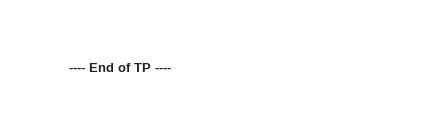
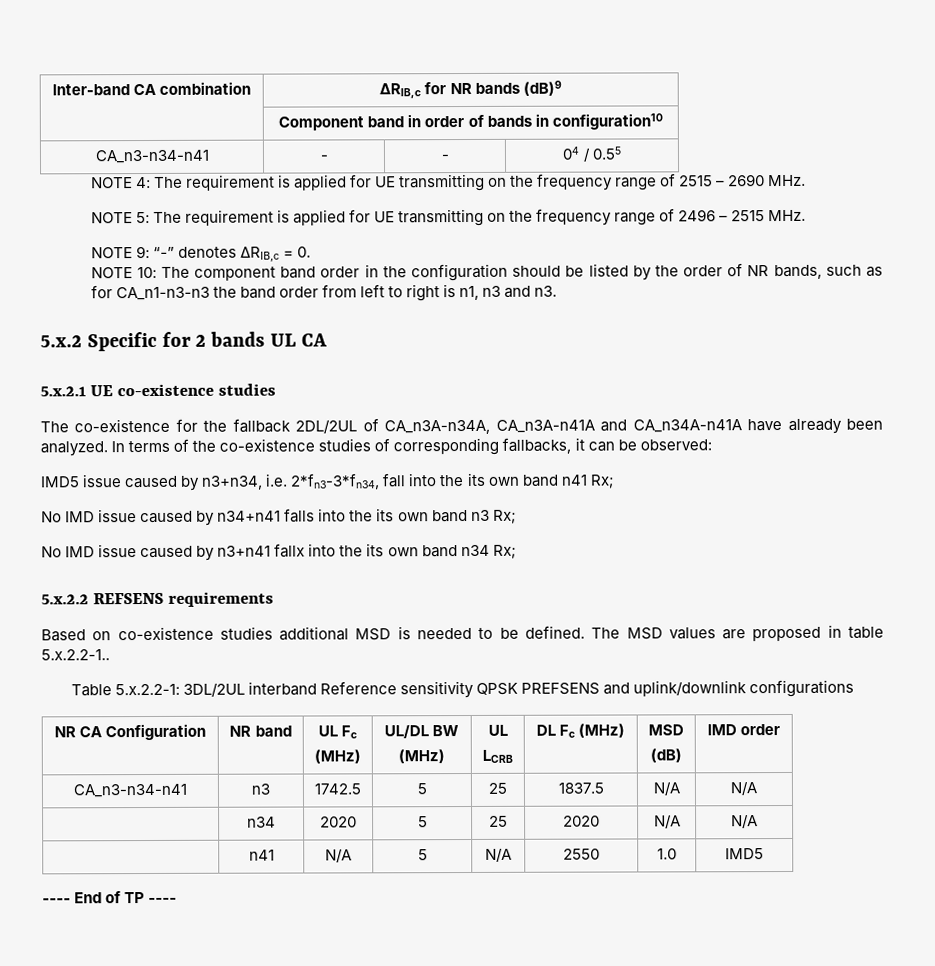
+ Inter-band CA combination | ΔRIB,c for NR bands (dB)9
+ | Component band in order of bands in configuration10
+ CA_n3-n34-n41 | - | - | 04 / 0.55
+ NOTE 4: The requirement is applied for UE transmitting on the frequency range of 2515 – 2690 MHz.
+ NOTE 5: The requirement is applied for UE transmitting on the frequency range of 2496 – 2515 MHz.
+ NOTE 9: “-” denotes ΔRIB,c = 0.
+ NOTE 10: The component band order in the configuration should be listed by the order of NR bands, such as for CA_n1-n3-n3 the band order from left to right is n1, n3 and n3.
+ 5.x.2 Specific for 2 bands UL CA
+ 5.x.2.1 UE co-existence studies
+ The co-existence for the fallback 2DL/2UL of CA_n3A-n34A, CA_n3A-n41A and CA_n34A-n41A have already been analyzed. In terms of the co-existence studies of corresponding fallbacks, it can be observed:
+ IMD5 issue caused by n3+n34, i.e. 2*fn3-3*fn34, fall into the its own band n41 Rx;
+ No IMD issue caused by n34+n41 falls into the its own band n3 Rx;
+ No IMD issue caused by n3+n41 fallx into the its own band n34 Rx;
+ 5.x.2.2 REFSENS requirements
+ Based on co-existence studies additional MSD is needed to be defined. The MSD values are proposed in table 5.x.2.2-1..
+ Table 5.x.2.2-1: 3DL/2UL interband Reference sensitivity QPSK PREFSENS and uplink/downlink configurations
+ NR CA Configuration | NR band | UL Fc
+ (MHz) | UL/DL BW
+ (MHz) | UL
+ LCRB | DL Fc (MHz) | MSD
+ (dB) | IMD order
+ CA_n3-n34-n41 | n3 | 1742.5 | 5 | 25 | 1837.5 | N/A | N/A
+ | n34 | 2020 | 5 | 25 | 2020 | N/A | N/A
+ | n41 | N/A | 5 | N/A | 2550 | 1.0 | IMD5

